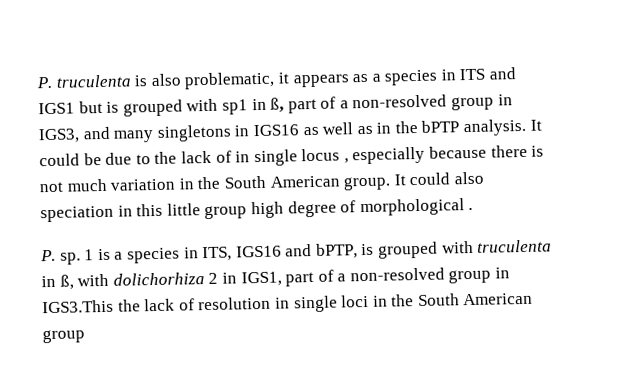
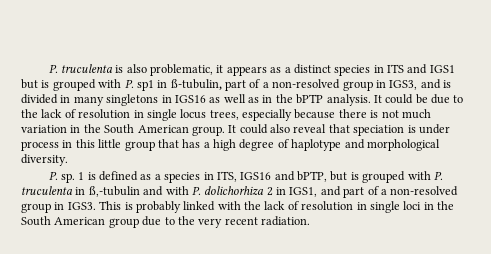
- P. truculenta is also problematic, it appears as a species in ITS and IGS1 but is grouped with sp1 in ß, part of a non-resolved group in IGS3, and many singletons in IGS16 as well as in the bPTP analysis.
+ P. truculenta is also problematic, it appears as a distinct species in ITS and IGS1 but is grouped with P. sp1 in ß-tubulin, part of a non-resolved group in IGS3, and is divided in many singletons in IGS16 as well as in the bPTP analysis.
- It could be due to the lack of in single locus , especially because there is not much variation in the South American group.
+ It could be due to the lack of resolution in single locus trees, especially because there is not much variation in the South American group.
- It could also speciation in this little group high degree of morphological .
+ It could also reveal that speciation is under process in this little group that has a high degree of haplotype and morphological diversity.
- 1 is a species in ITS, IGS16 and bPTP, is grouped with truculenta in ß, with dolichorhiza 2 in IGS1, part of a non-resolved group in IGS3.This the lack of resolution in single loci in the South American group
+ 1 is defined as a species in ITS, IGS16 and bPTP, but is grouped with P. truculenta in ß,-tubulin and with P. dolichorhiza 2 in IGS1, and part of a non-resolved group in IGS3. This is probably linked with the lack of resolution in single loci in the South American group due to the very recent radiation.

